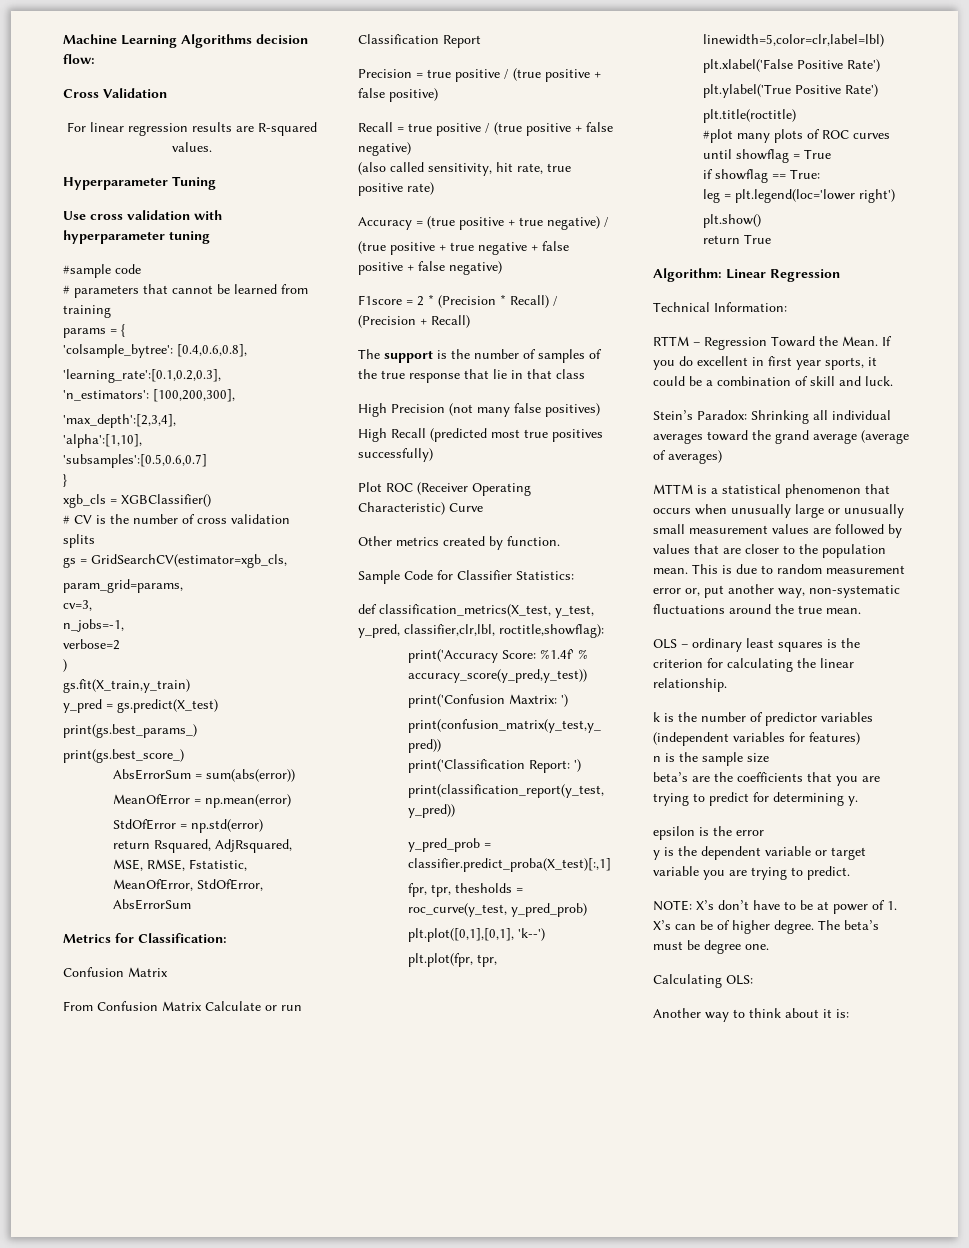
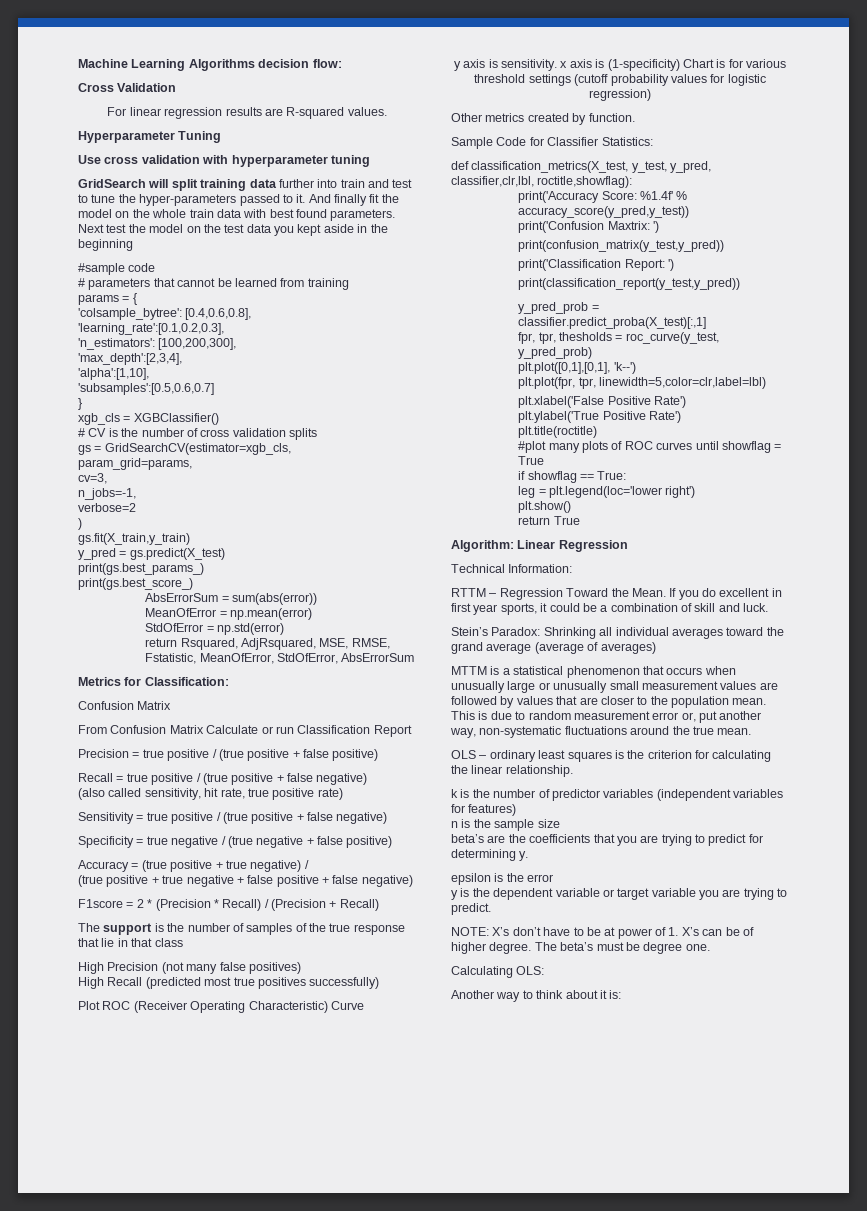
+ GridSearch will split training data further into train and test to tune the hyper-parameters passed to it. And finally fit the model on the whole train data with best found parameters. Next test the model on the test data you kept aside in the beginning
+ Sensitivity = true positive / (true positive + false negative)
+ Specificity = true negative / (true negative + false positive)
+ y axis is sensitivity. x axis is (1-specificity) Chart is for various threshold settings (cutoff probability values for logistic regression)

